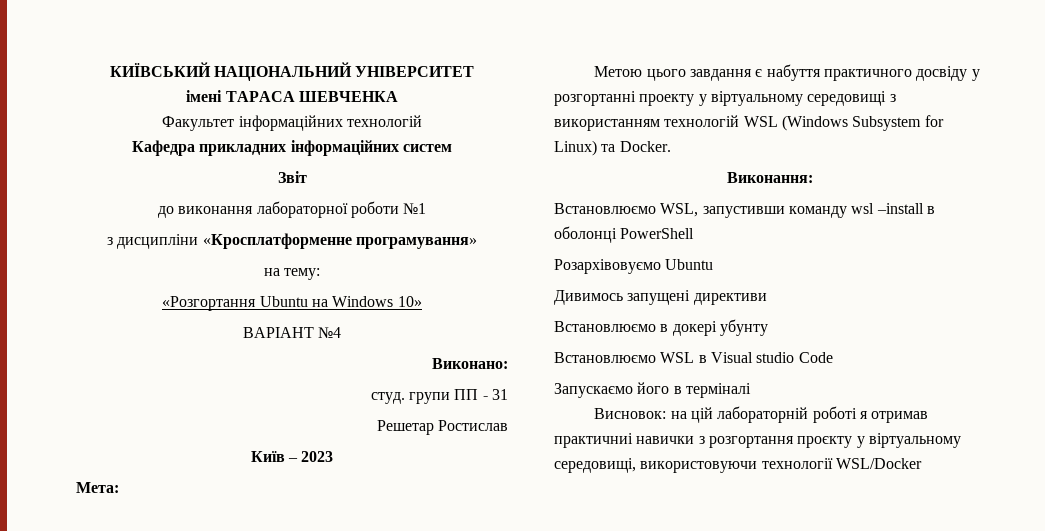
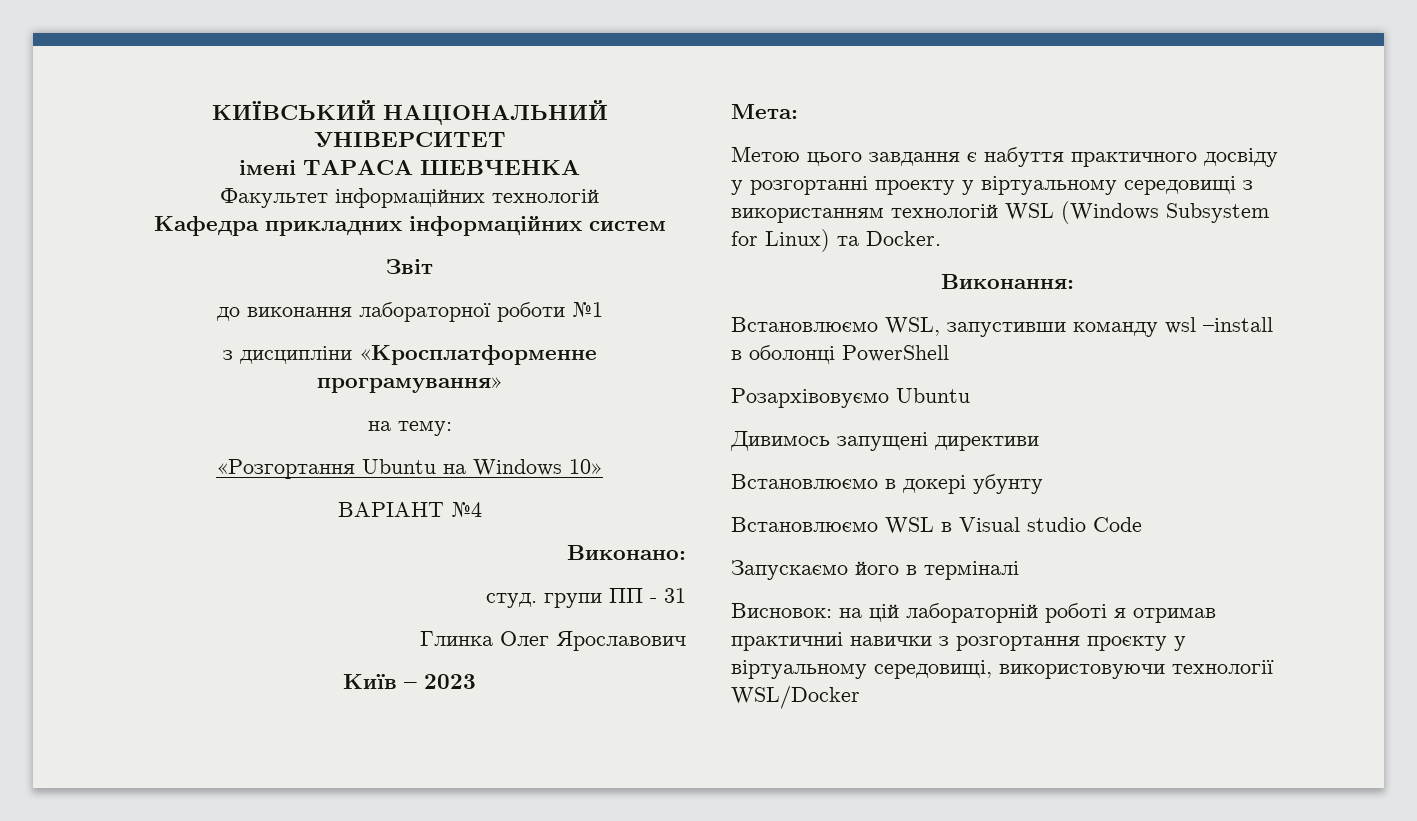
- Решетар Ростислав
+ Глинка Олег Ярославович

